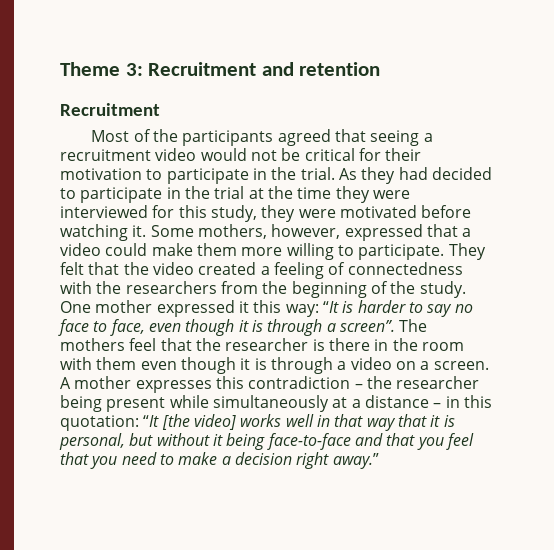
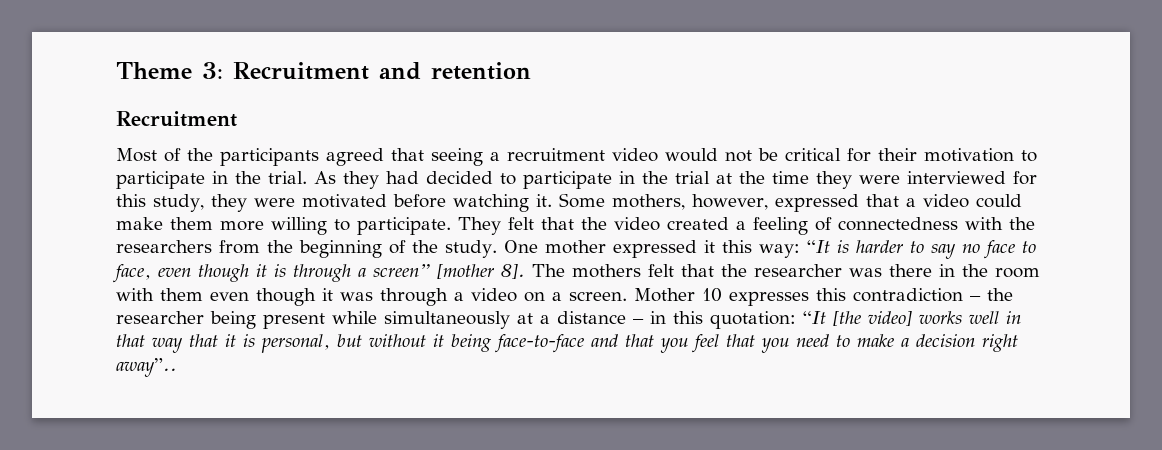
- One mother expressed it this way: “It is harder to say no face to face, even though it is through a screen”.
+ One mother expressed it this way: “It is harder to say no face to face, even though it is through a screen” [mother 8].
- The mothers feel that the researcher is there in the room with them even though it is through a video on a screen.
+ The mothers felt that the researcher was there in the room with them even though it was through a video on a screen.
- A mother expresses this contradiction – the researcher being present while simultaneously at a distance – in this quotation: “It [the video] works well in that way that it is personal, but without it being face-to-face and that you feel that you need to make a decision right away.”
+ Mother 10 expresses this contradiction – the researcher being present while simultaneously at a distance – in this quotation: “It [the video] works well in that way that it is personal, but without it being face-to-face and that you feel that you need to make a decision right away”..

